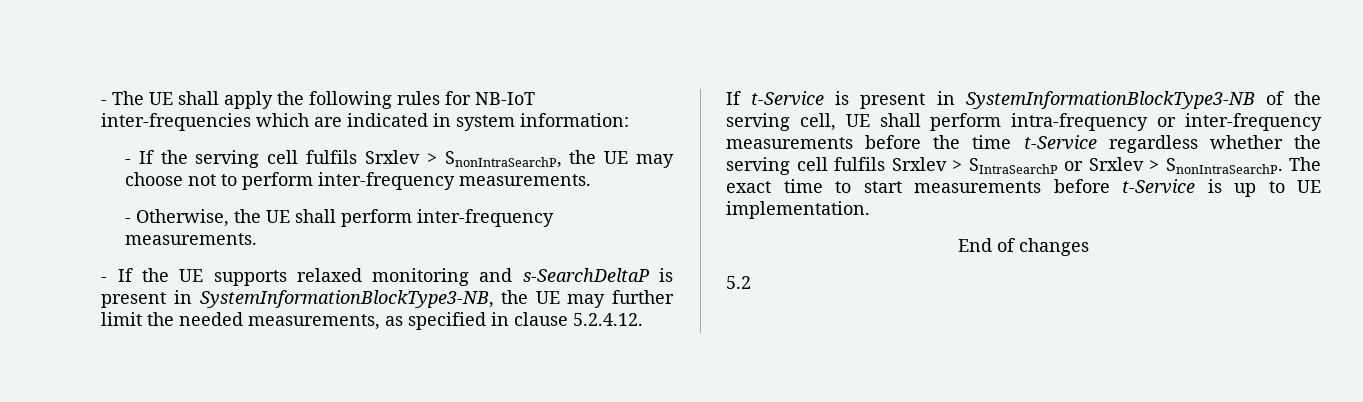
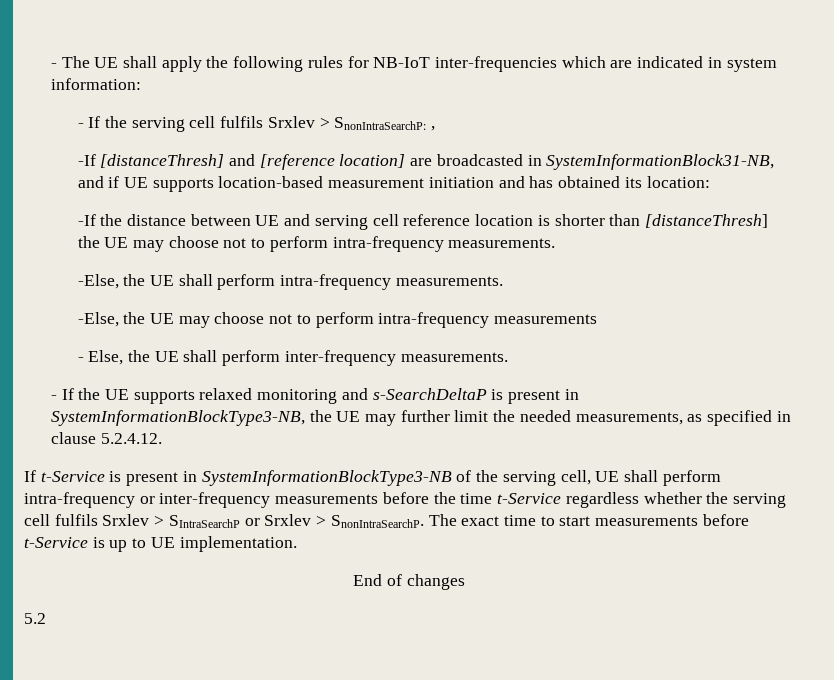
- - If the serving cell fulfils Srxlev > SnonIntraSearchP, the UE may choose not to perform inter-frequency measurements.
- - Otherwise, the UE shall perform inter-frequency measurements.
+ - If the serving cell fulfils Srxlev > SnonIntraSearchP: ,
+ -If [distanceThresh] and [reference location] are broadcasted in SystemInformationBlock31-NB, and if UE supports location-based measurement initiation and has obtained its location:
+ -If the distance between UE and serving cell reference location is shorter than [distanceThresh] the UE may choose not to perform intra-frequency measurements.
+ -Else, the UE shall perform intra-frequency measurements.
+ -Else, the UE may choose not to perform intra-frequency measurements
+ - Else, the UE shall perform inter-frequency measurements.

